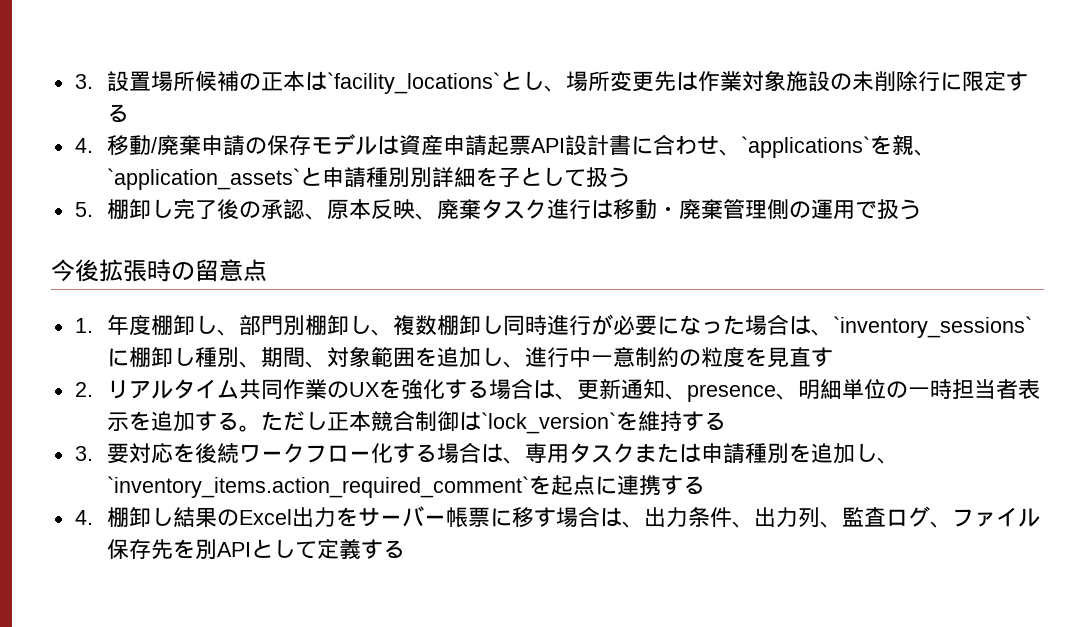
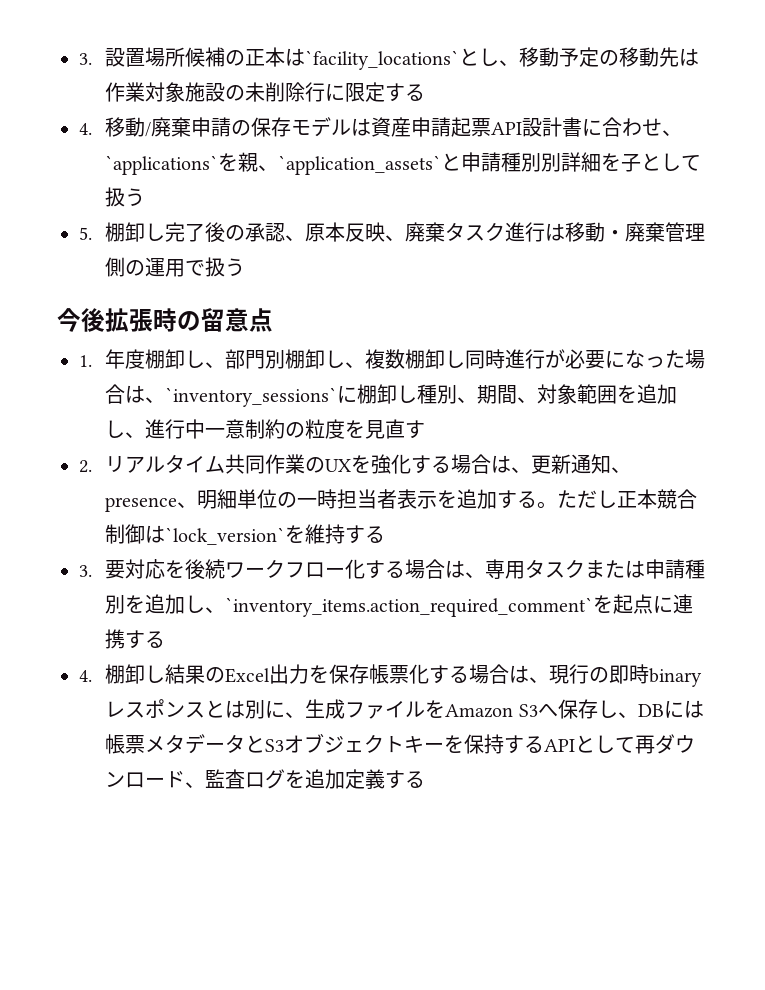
- 3.設置場所候補の正本は`facility_locations`とし、場所変更先は作業対象施設の未削除行に限定する
+ 3.設置場所候補の正本は`facility_locations`とし、移動予定の移動先は作業対象施設の未削除行に限定する
- 4.棚卸し結果のExcel出力をサーバー帳票に移す場合は、出力条件、出力列、監査ログ、ファイル保存先を別APIとして定義する
+ 4.棚卸し結果のExcel出力を保存帳票化する場合は、現行の即時binaryレスポンスとは別に、生成ファイルをAmazon S3へ保存し、DBには帳票メタデータとS3オブジェクトキーを保持するAPIとして再ダウンロード、監査ログを追加定義する

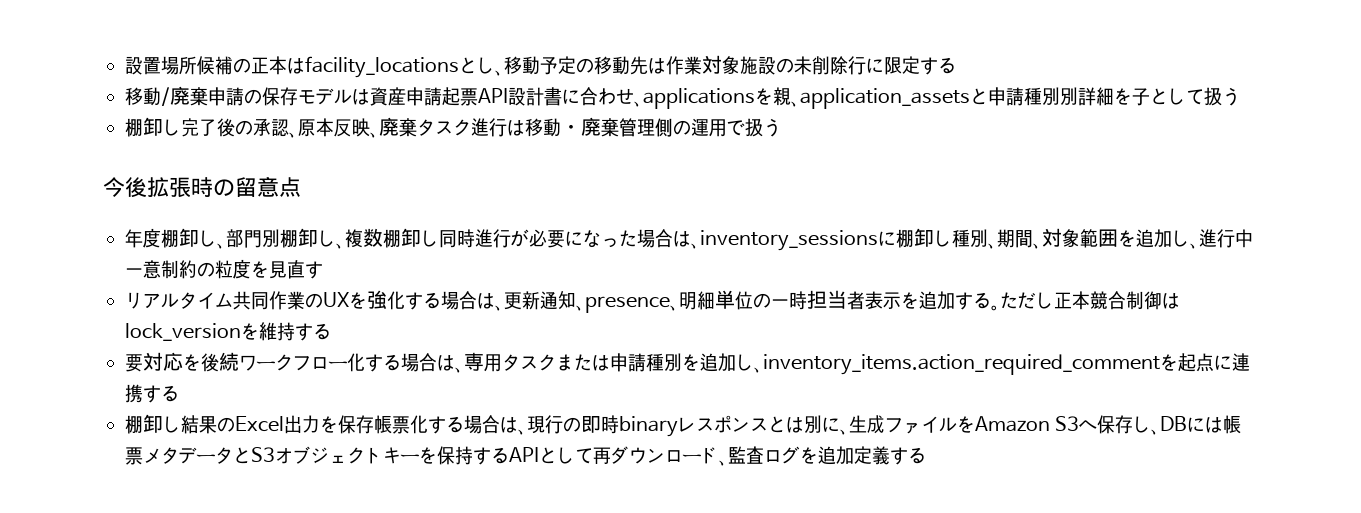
- 3.設置場所候補の正本は`facility_locations`とし、移動予定の移動先は作業対象施設の未削除行に限定する
+ 設置場所候補の正本はfacility_locationsとし、移動予定の移動先は作業対象施設の未削除行に限定する
- 4.移動/廃棄申請の保存モデルは資産申請起票API設計書に合わせ、`applications`を親、`application_assets`と申請種別別詳細を子として扱う
+ 移動/廃棄申請の保存モデルは資産申請起票API設計書に合わせ、applicationsを親、application_assetsと申請種別別詳細を子として扱う
- 5.棚卸し完了後の承認、原本反映、廃棄タスク進行は移動・廃棄管理側の運用で扱う
+ 棚卸し完了後の承認、原本反映、廃棄タスク進行は移動・廃棄管理側の運用で扱う
- 1.年度棚卸し、部門別棚卸し、複数棚卸し同時進行が必要になった場合は、`inventory_sessions`に棚卸し種別、期間、対象範囲を追加し、進行中一意制約の粒度を見直す
+ 年度棚卸し、部門別棚卸し、複数棚卸し同時進行が必要になった場合は、inventory_sessionsに棚卸し種別、期間、対象範囲を追加し、進行中一意制約の粒度を見直す
- 2.リアルタイム共同作業のUXを強化する場合は、更新通知、presence、明細単位の一時担当者表示を追加する。
+ リアルタイム共同作業のUXを強化する場合は、更新通知、presence、明細単位の一時担当者表示を追加する。
- ただし正本競合制御は`lock_version`を維持する
+ ただし正本競合制御はlock_versionを維持する
- 3.要対応を後続ワークフロー化する場合は、専用タスクまたは申請種別を追加し、`inventory_items.action_required_comment`を起点に連携する
+ 要対応を後続ワークフロー化する場合は、専用タスクまたは申請種別を追加し、inventory_items.action_required_commentを起点に連携する
- 4.棚卸し結果のExcel出力を保存帳票化する場合は、現行の即時binaryレスポンスとは別に、生成ファイルをAmazon S3へ保存し、DBには帳票メタデータとS3オブジェクトキーを保持するAPIとして再ダウンロード、監査ログを追加定義する
+ 棚卸し結果のExcel出力を保存帳票化する場合は、現行の即時binaryレスポンスとは別に、生成ファイルをAmazon S3へ保存し、DBには帳票メタデータとS3オブジェクトキーを保持するAPIとして再ダウンロード、監査ログを追加定義する

